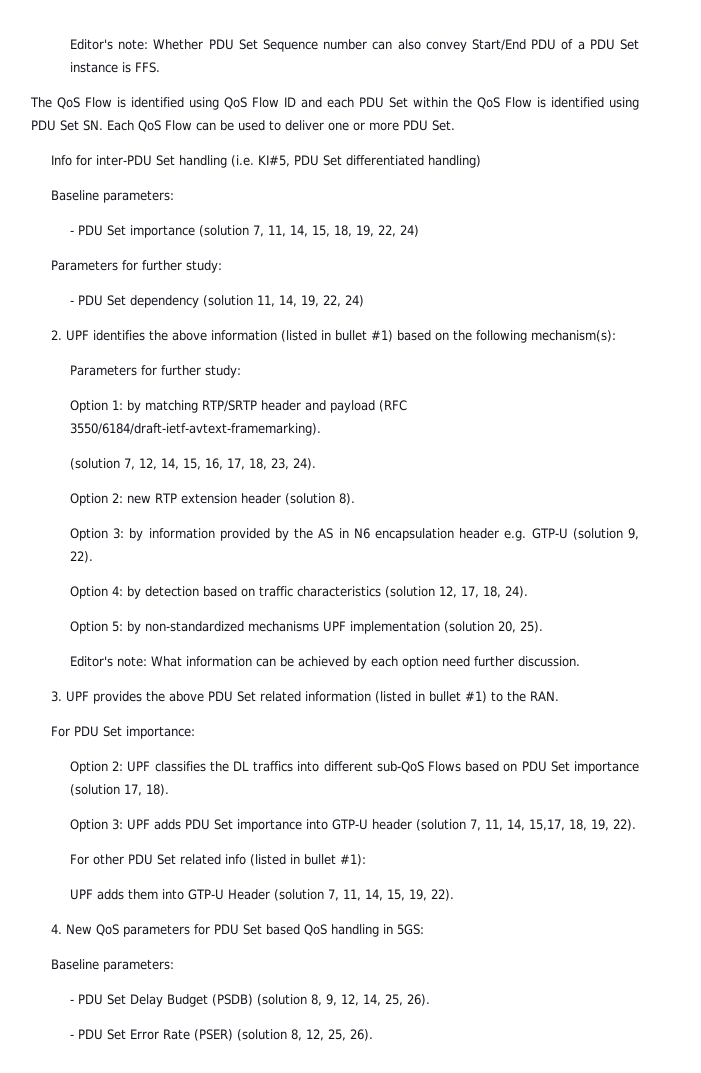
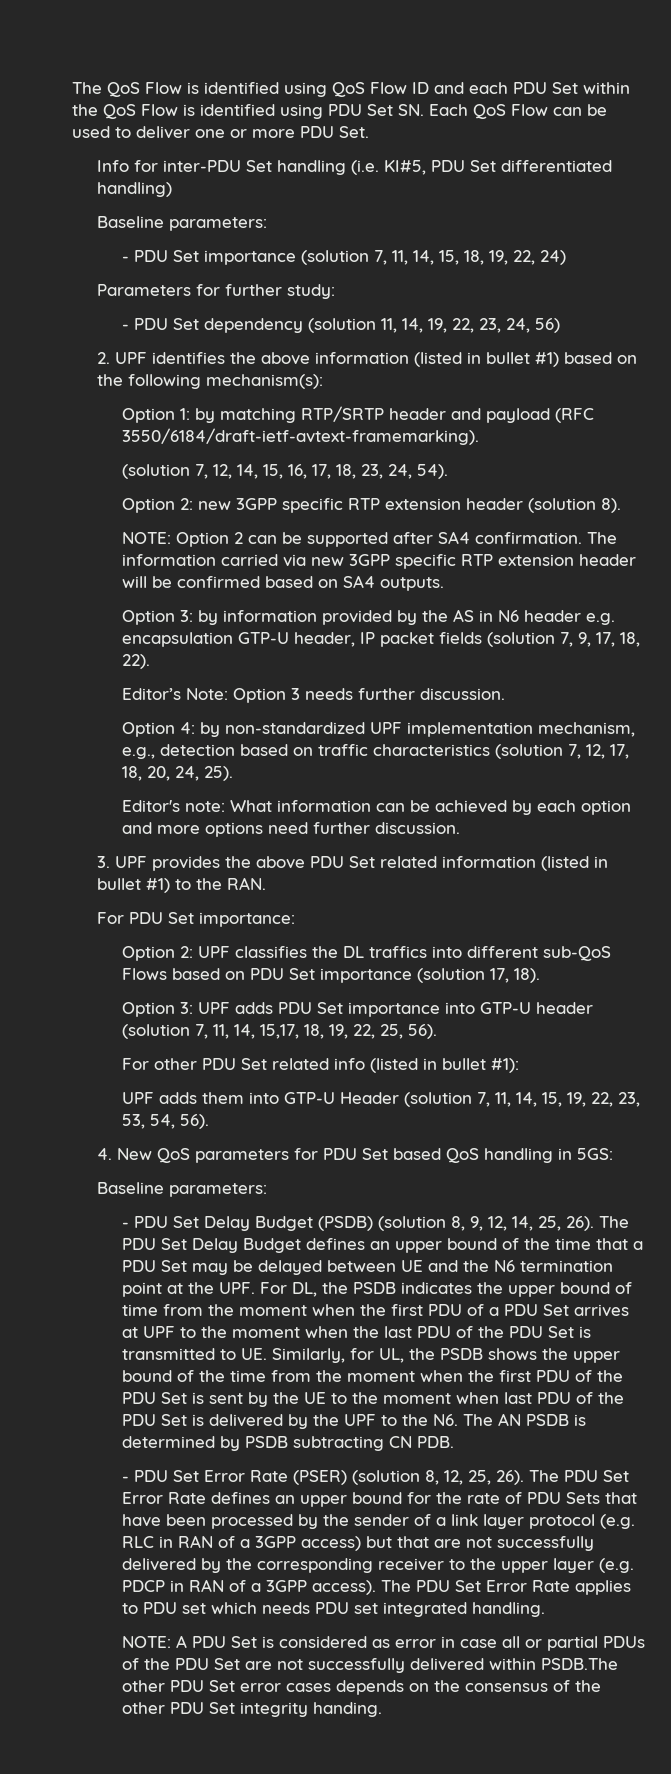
- Editor's note: Whether PDU Set Sequence number can also convey Start/End PDU of a PDU Set instance is FFS.
- - PDU Set dependency (solution 11, 14, 19, 22, 24)
+ - PDU Set dependency (solution 11, 14, 19, 22, 23, 24, 56)
  2. UPF identifies the above information (listed in bullet #1) based on the following mechanism(s):
- Parameters for further study:
- (solution 7, 12, 14, 15, 16, 17, 18, 23, 24).
+ (solution 7, 12, 14, 15, 16, 17, 18, 23, 24, 54).
- Option 2: new RTP extension header (solution 8).
+ Option 2: new 3GPP specific RTP extension header (solution 8).
+ NOTE: Option 2 can be supported after SA4 confirmation. The information carried via new 3GPP specific RTP extension header will be confirmed based on SA4 outputs.
- Option 3: by information provided by the AS in N6 encapsulation header e.g. GTP-U (solution 9, 22).
- Option 4: by detection based on traffic characteristics (solution 12, 17, 18, 24).
- Option 5: by non-standardized mechanisms UPF implementation (solution 20, 25).
+ Option 3: by information provided by the AS in N6 header e.g. encapsulation GTP-U header, IP packet fields (solution 7, 9, 17, 18, 22).
+ Editor’s Note: Option 3 needs further discussion.
+ Option 4: by non-standardized UPF implementation mechanism, e.g., detection based on traffic characteristics (solution 7, 12, 17, 18, 20, 24, 25).
- Editor's note: What information can be achieved by each option need further discussion.
+ Editor's note: What information can be achieved by each option and more options need further discussion.
- Option 3: UPF adds PDU Set importance into GTP-U header (solution 7, 11, 14, 15,17, 18, 19, 22).
+ Option 3: UPF adds PDU Set importance into GTP-U header (solution 7, 11, 14, 15,17, 18, 19, 22, 25, 56).
- UPF adds them into GTP-U Header (solution 7, 11, 14, 15, 19, 22).
+ UPF adds them into GTP-U Header (solution 7, 11, 14, 15, 19, 22, 23, 53, 54, 56).
+ The PDU Set Delay Budget defines an upper bound of the time that a PDU Set may be delayed between UE and the N6 termination point at the UPF. For DL, the PSDB indicates the upper bound of time from the moment when the first PDU of a PDU Set arrives at UPF to the moment when the last PDU of the PDU Set is transmitted to UE. Similarly, for UL, the PSDB shows the upper bound of the time from the moment when the first PDU of the PDU Set is sent by the UE to the moment when last PDU of the PDU Set is delivered by the UPF to the N6. The AN PSDB is determined by PSDB subtracting CN PDB.
+ The PDU Set Error Rate defines an upper bound for the rate of PDU Sets that have been processed by the sender of a link layer protocol (e.g. RLC in RAN of a 3GPP access) but that are not successfully delivered by the corresponding receiver to the upper layer (e.g. PDCP in RAN of a 3GPP access). The PDU Set Error Rate applies to PDU set which needs PDU set integrated handling.
+ NOTE: A PDU Set is considered as error in case all or partial PDUs of the PDU Set are not successfully delivered within PSDB.The other PDU Set error cases depends on the consensus of the other PDU Set integrity handing.

